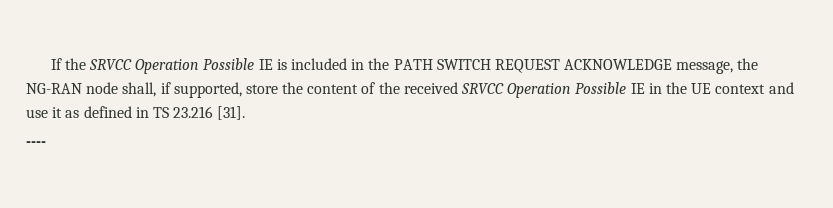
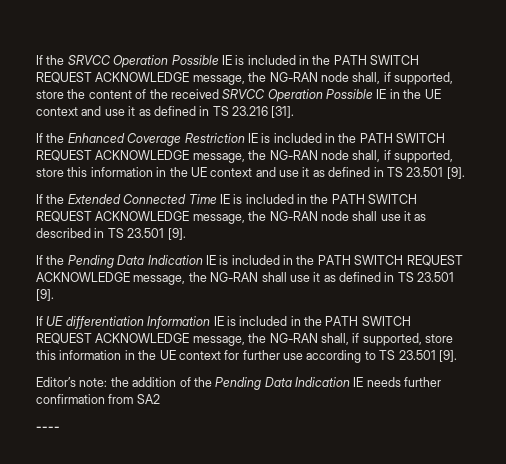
+ If the Enhanced Coverage Restriction IE is included in the PATH SWITCH REQUEST ACKNOWLEDGE message, the NG-RAN node shall, if supported, store this information in the UE context and use it as defined in TS 23.501 [9].
+ If the Extended Connected Time IE is included in the PATH SWITCH REQUEST ACKNOWLEDGE message, the NG-RAN node shall use it as described in TS 23.501 [9].
+ If the Pending Data Indication IE is included in the PATH SWITCH REQUEST ACKNOWLEDGE message, the NG-RAN shall use it as defined in TS 23.501 [9].
+ If UE differentiation Information IE is included in the PATH SWITCH REQUEST ACKNOWLEDGE message, the NG-RAN shall, if supported, store this information in the UE context for further use according to TS 23.501 [9].
+ Editor’s note: the addition of the Pending Data Indication IE needs further confirmation from SA2

